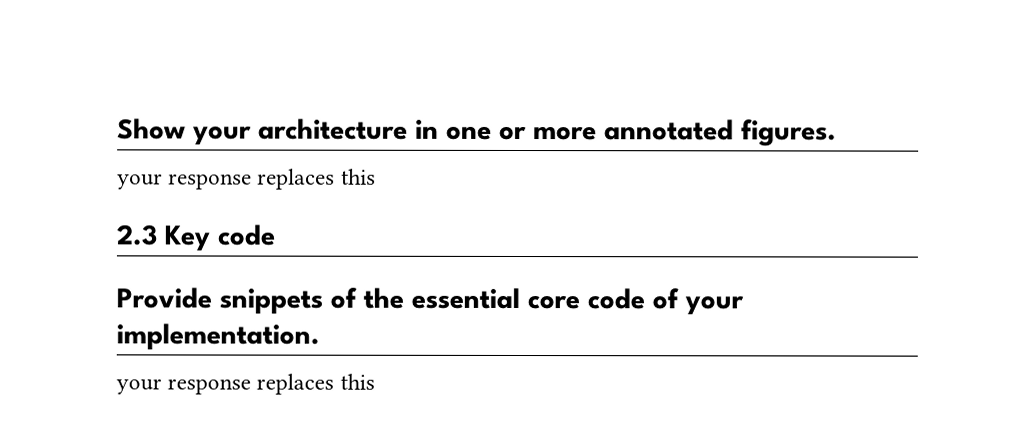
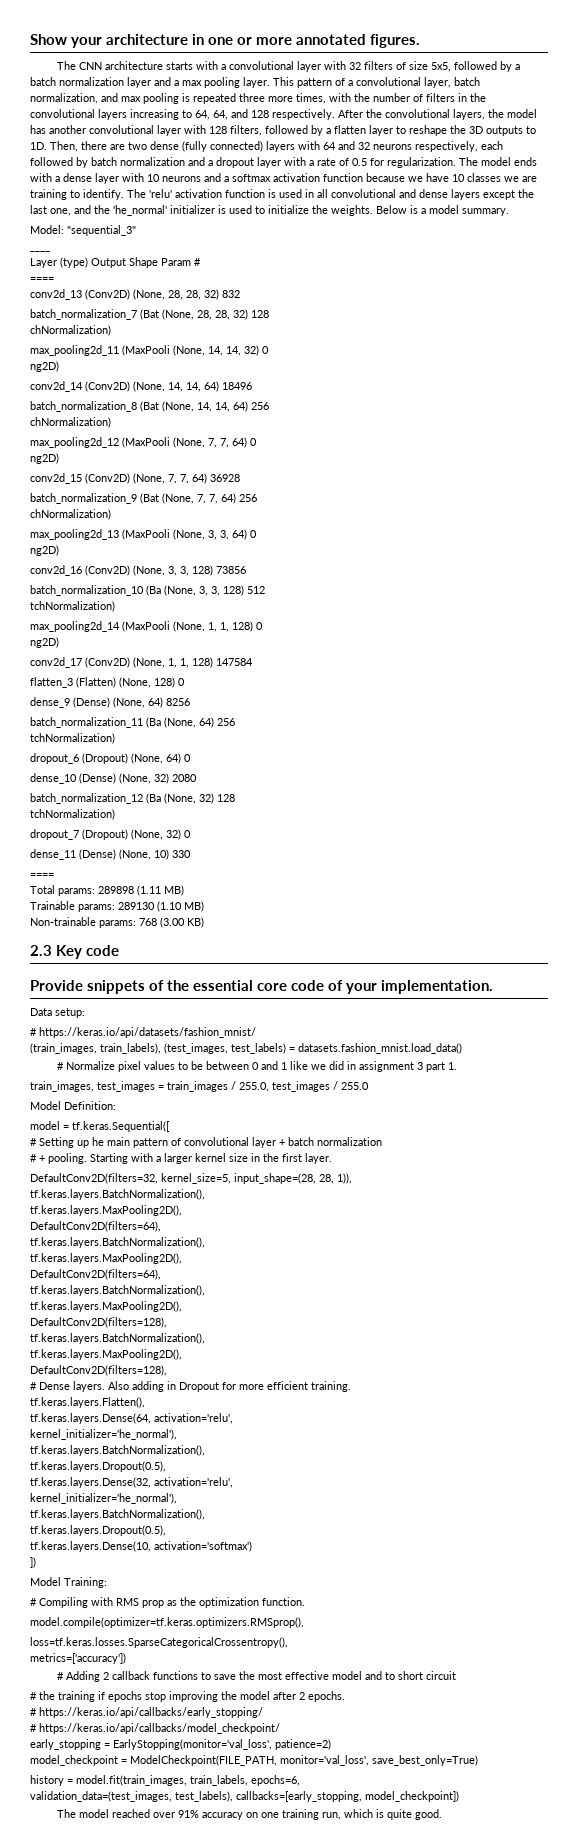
  Show your architecture in one or more annotated figures.
- your response replaces this
+ The CNN architecture starts with a convolutional layer with 32 filters of size 5x5, followed by a batch normalization layer and a max pooling layer. This pattern of a convolutional layer, batch normalization, and max pooling is repeated three more times, with the number of filters in the convolutional layers increasing to 64, 64, and 128 respectively. After the convolutional layers, the model has another convolutional layer with 128 filters, followed by a flatten layer to reshape the 3D outputs to 1D. Then, there are two dense (fully connected) layers with 64 and 32 neurons respectively, each followed by batch normalization and a dropout layer with a rate of 0.5 for regularization. The model ends with a dense layer with 10 neurons and a softmax activation function because we have 10 classes we are training to identify. The 'relu' activation function is used in all convolutional and dense layers except the last one, and the 'he_normal' initializer is used to initialize the weights. Below is a model summary.
+ Model: "sequential_3"
+ ____
+ Layer (type) Output Shape Param #
+ ====
+ conv2d_13 (Conv2D) (None, 28, 28, 32) 832
+ batch_normalization_7 (Bat (None, 28, 28, 32) 128
+ chNormalization)
+ max_pooling2d_11 (MaxPooli (None, 14, 14, 32) 0
+ ng2D)
+ conv2d_14 (Conv2D) (None, 14, 14, 64) 18496
+ batch_normalization_8 (Bat (None, 14, 14, 64) 256
+ chNormalization)
+ max_pooling2d_12 (MaxPooli (None, 7, 7, 64) 0
+ ng2D)
+ conv2d_15 (Conv2D) (None, 7, 7, 64) 36928
+ batch_normalization_9 (Bat (None, 7, 7, 64) 256
+ chNormalization)
+ max_pooling2d_13 (MaxPooli (None, 3, 3, 64) 0
+ ng2D)
+ conv2d_16 (Conv2D) (None, 3, 3, 128) 73856
+ batch_normalization_10 (Ba (None, 3, 3, 128) 512
+ tchNormalization)
+ max_pooling2d_14 (MaxPooli (None, 1, 1, 128) 0
+ ng2D)
+ conv2d_17 (Conv2D) (None, 1, 1, 128) 147584
+ flatten_3 (Flatten) (None, 128) 0
+ dense_9 (Dense) (None, 64) 8256
+ batch_normalization_11 (Ba (None, 64) 256
+ tchNormalization)
+ dropout_6 (Dropout) (None, 64) 0
+ dense_10 (Dense) (None, 32) 2080
+ batch_normalization_12 (Ba (None, 32) 128
+ tchNormalization)
+ dropout_7 (Dropout) (None, 32) 0
+ dense_11 (Dense) (None, 10) 330
+ ====
+ Total params: 289898 (1.11 MB)
+ Trainable params: 289130 (1.10 MB)
+ Non-trainable params: 768 (3.00 KB)
  Provide snippets of the essential core code of your implementation.
- your response replaces this
+ Data setup:
+ # https://keras.io/api/datasets/fashion_mnist/
+ (train_images, train_labels), (test_images, test_labels) = datasets.fashion_mnist.load_data()
+ # Normalize pixel values to be between 0 and 1 like we did in assignment 3 part 1.
+ train_images, test_images = train_images / 255.0, test_images / 255.0
+ Model Definition:
+ model = tf.keras.Sequential([
+ # Setting up he main pattern of convolutional layer + batch normalization
+ # + pooling. Starting with a larger kernel size in the first layer.
+ DefaultConv2D(filters=32, kernel_size=5, input_shape=(28, 28, 1)),
+ tf.keras.layers.BatchNormalization(),
+ tf.keras.layers.MaxPooling2D(),
+ DefaultConv2D(filters=64),
+ tf.keras.layers.BatchNormalization(),
+ tf.keras.layers.MaxPooling2D(),
+ DefaultConv2D(filters=64),
+ tf.keras.layers.BatchNormalization(),
+ tf.keras.layers.MaxPooling2D(),
+ DefaultConv2D(filters=128),
+ tf.keras.layers.BatchNormalization(),
+ tf.keras.layers.MaxPooling2D(),
+ DefaultConv2D(filters=128),
+ # Dense layers. Also adding in Dropout for more efficient training.
+ tf.keras.layers.Flatten(),
+ tf.keras.layers.Dense(64, activation='relu',
+ kernel_initializer='he_normal'),
+ tf.keras.layers.BatchNormalization(),
+ tf.keras.layers.Dropout(0.5),
+ tf.keras.layers.Dense(32, activation='relu',
+ kernel_initializer='he_normal'),
+ tf.keras.layers.BatchNormalization(),
+ tf.keras.layers.Dropout(0.5),
+ tf.keras.layers.Dense(10, activation='softmax')
+ ])
+ Model Training:
+ # Compiling with RMS prop as the optimization function.
+ model.compile(optimizer=tf.keras.optimizers.RMSprop(),
+ loss=tf.keras.losses.SparseCategoricalCrossentropy(),
+ metrics=['accuracy'])
+ # Adding 2 callback functions to save the most effective model and to short circuit
+ # the training if epochs stop improving the model after 2 epochs.
+ # https://keras.io/api/callbacks/early_stopping/
+ # https://keras.io/api/callbacks/model_checkpoint/
+ early_stopping = EarlyStopping(monitor='val_loss', patience=2)
+ model_checkpoint = ModelCheckpoint(FILE_PATH, monitor='val_loss', save_best_only=True)
+ history = model.fit(train_images, train_labels, epochs=6,
+ validation_data=(test_images, test_labels), callbacks=[early_stopping, model_checkpoint])
+ The model reached over 91% accuracy on one training run, which is quite good.

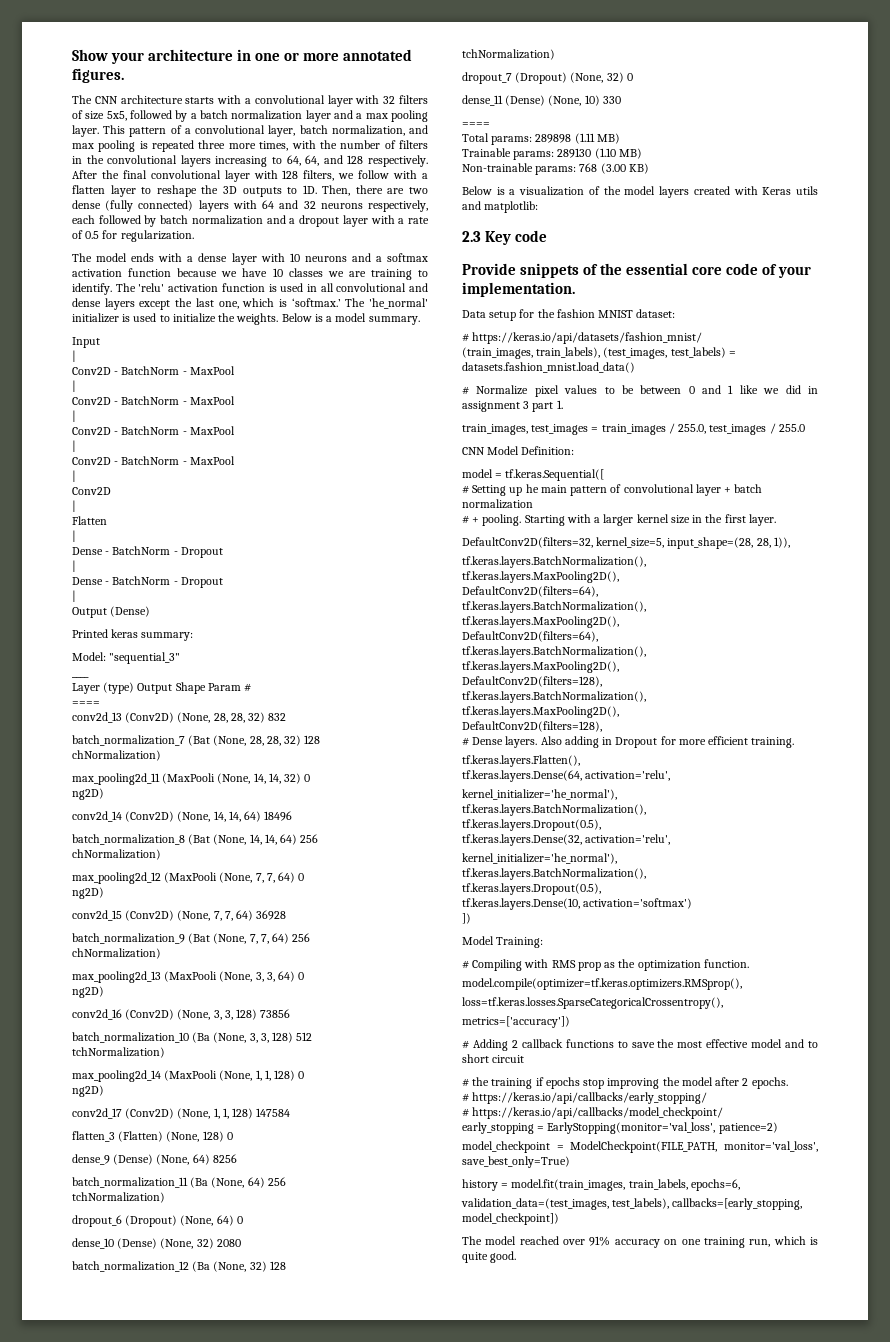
- After the convolutional layers, the model has another convolutional layer with 128 filters, followed by a flatten layer to reshape the 3D outputs to 1D.
+ After the final convolutional layer with 128 filters, we follow with a flatten layer to reshape the 3D outputs to 1D.
- Then, there are two dense (fully connected) layers with 64 and 32 neurons respectively, each followed by batch normalization and a dropout layer with a rate of 0.5 for regularization. The model ends with a dense layer with 10 neurons and a softmax activation function because we have 10 classes we are training to identify.
+ Then, there are two dense (fully connected) layers with 64 and 32 neurons respectively, each followed by batch normalization and a dropout layer with a rate of 0.5 for regularization.
+ The model ends with a dense layer with 10 neurons and a softmax activation function because we have 10 classes we are training to identify.
- The 'relu' activation function is used in all convolutional and dense layers except the last one, and the 'he_normal' initializer is used to initialize the weights.
+ The 'relu' activation function is used in all convolutional and dense layers except the last one, which is ‘softmax.’ The 'he_normal' initializer is used to initialize the weights.
+ Input
+ |
+ Conv2D - BatchNorm - MaxPool
+ |
+ Conv2D - BatchNorm - MaxPool
+ |
+ Conv2D - BatchNorm - MaxPool
+ |
+ Conv2D - BatchNorm - MaxPool
+ |
+ Conv2D
+ |
+ Flatten
+ |
+ Dense - BatchNorm - Dropout
+ |
+ Dense - BatchNorm - Dropout
+ |
+ Output (Dense)
+ Printed keras summary:
+ Below is a visualization of the model layers created with Keras utils and matplotlib:
- Data setup:
+ Data setup for the fashion MNIST dataset:
- Model Definition:
+ CNN Model Definition:

